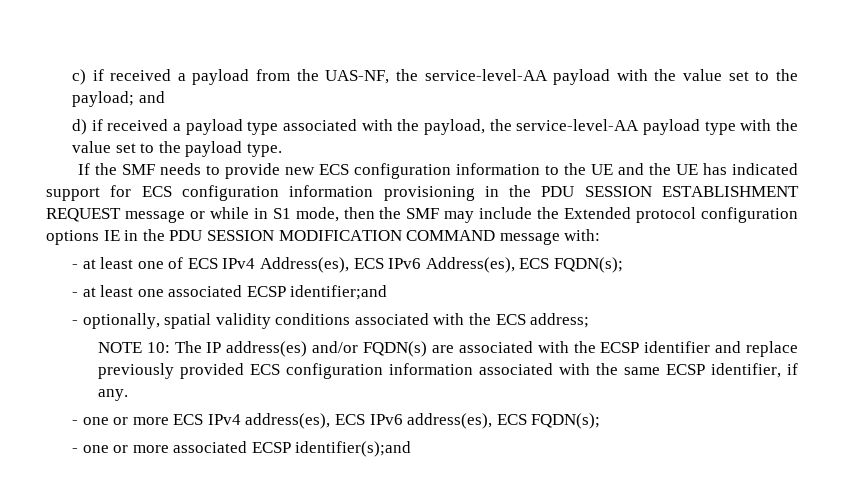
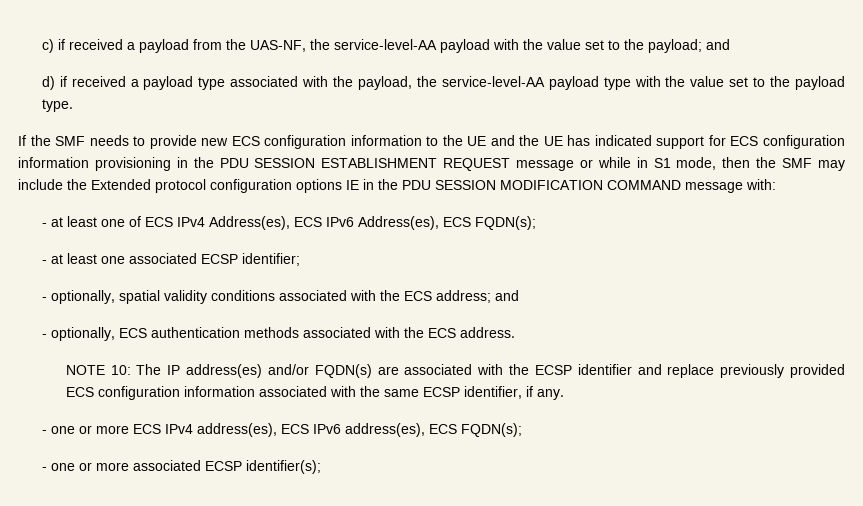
- - at least one associated ECSP identifier;and
+ - at least one associated ECSP identifier;
- - optionally, spatial validity conditions associated with the ECS address;
+ - optionally, spatial validity conditions associated with the ECS address; and
+ - optionally, ECS authentication methods associated with the ECS address.
- - one or more associated ECSP identifier(s);and
+ - one or more associated ECSP identifier(s);

